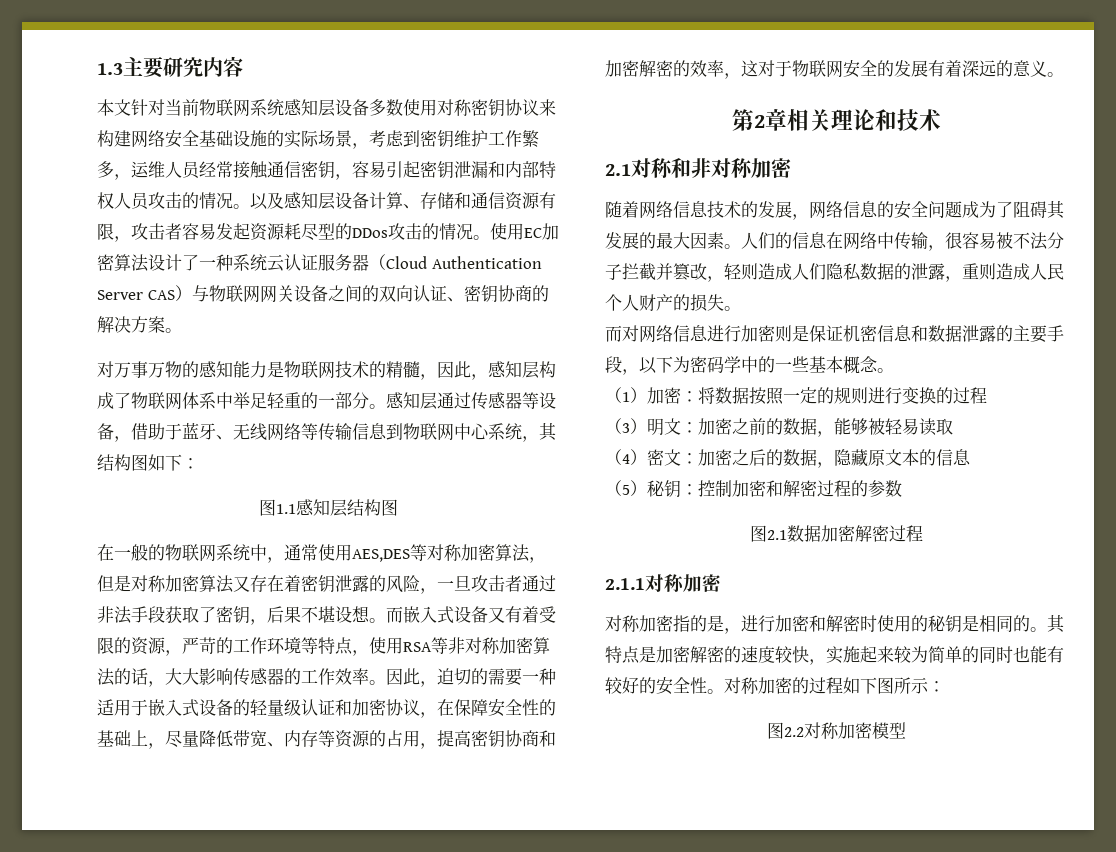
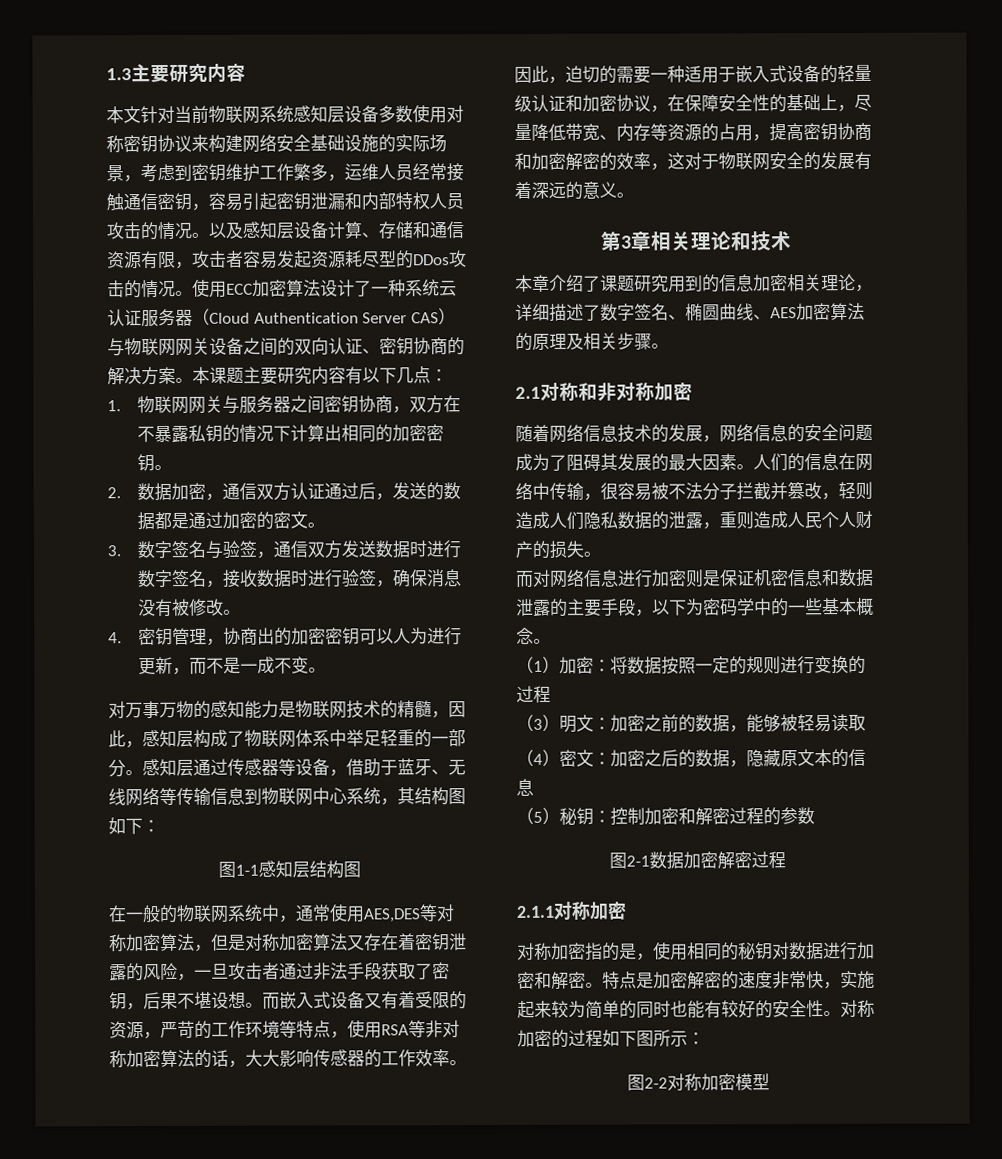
- 使用EC加密算法设计了一种系统云认证服务器（Cloud Authentication Server CAS）与物联网网关设备之间的双向认证、密钥协商的解决方案。
+ 使用ECC加密算法设计了一种系统云认证服务器（Cloud Authentication Server CAS）与物联网网关设备之间的双向认证、密钥协商的解决方案。本课题主要研究内容有以下几点：
+ 1.物联网网关与服务器之间密钥协商，双方在不暴露私钥的情况下计算出相同的加密密钥。
+ 2.数据加密，通信双方认证通过后，发送的数据都是通过加密的密文。
+ 3.数字签名与验签，通信双方发送数据时进行数字签名，接收数据时进行验签，确保消息没有被修改。
+ 4.密钥管理，协商出的加密密钥可以人为进行更新，而不是一成不变。
- 图1.1感知层结构图
+ 图1-1感知层结构图
- 第2章相关理论和技术
+ 第3章相关理论和技术
+ 本章介绍了课题研究用到的信息加密相关理论，详细描述了数字签名、椭圆曲线、AES加密算法的原理及相关步骤。
- 图2.1数据加密解密过程
+ 图2-1数据加密解密过程
- 对称加密指的是，进行加密和解密时使用的秘钥是相同的。其特点是加密解密的速度较快，实施起来较为简单的同时也能有较好的安全性。
+ 对称加密指的是，使用相同的秘钥对数据进行加密和解密。特点是加密解密的速度非常快，实施起来较为简单的同时也能有较好的安全性。
- 图2.2对称加密模型
+ 图2-2对称加密模型

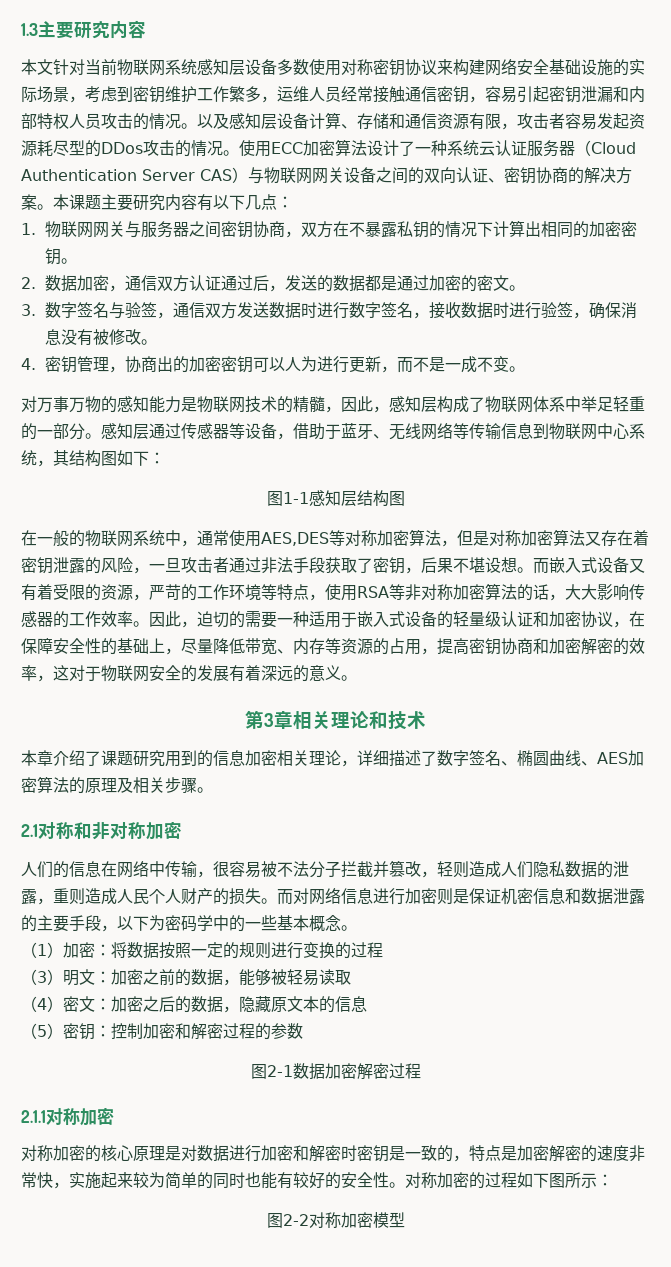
- 随着网络信息技术的发展，网络信息的安全问题成为了阻碍其发展的最大因素。人们的信息在网络中传输，很容易被不法分子拦截并篡改，轻则造成人们隐私数据的泄露，重则造成人民个人财产的损失。
- 而对网络信息进行加密则是保证机密信息和数据泄露的主要手段，以下为密码学中的一些基本概念。
+ 人们的信息在网络中传输，很容易被不法分子拦截并篡改，轻则造成人们隐私数据的泄露，重则造成人民个人财产的损失。而对网络信息进行加密则是保证机密信息和数据泄露的主要手段，以下为密码学中的一些基本概念。
- （5）秘钥：控制加密和解密过程的参数
+ （5）密钥：控制加密和解密过程的参数
- 对称加密指的是，使用相同的秘钥对数据进行加密和解密。特点是加密解密的速度非常快，实施起来较为简单的同时也能有较好的安全性。
+ 对称加密的核心原理是对数据进行加密和解密时密钥是一致的，特点是加密解密的速度非常快，实施起来较为简单的同时也能有较好的安全性。

